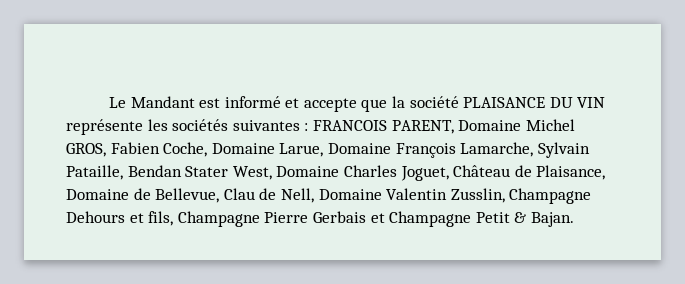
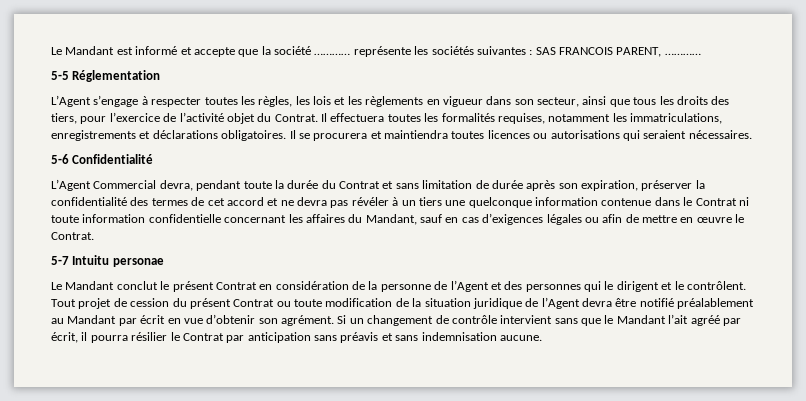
- Le Mandant est informé et accepte que la société PLAISANCE DU VIN représente les sociétés suivantes : FRANCOIS PARENT, Domaine Michel GROS, Fabien Coche, Domaine Larue, Domaine François Lamarche, Sylvain Pataille, Bendan Stater West, Domaine Charles Joguet, Château de Plaisance, Domaine de Bellevue, Clau de Nell, Domaine Valentin Zusslin, Champagne Dehours et fils, Champagne Pierre Gerbais et Champagne Petit & Bajan.
+ Le Mandant est informé et accepte que la société ………… représente les sociétés suivantes : SAS FRANCOIS PARENT, …………
+ 5-5 Réglementation
+ L’Agent s’engage à respecter toutes les règles, les lois et les règlements en vigueur dans son secteur, ainsi que tous les droits des tiers, pour l’exercice de l’activité objet du Contrat. Il effectuera toutes les formalités requises, notamment les immatriculations, enregistrements et déclarations obligatoires. Il se procurera et maintiendra toutes licences ou autorisations qui seraient nécessaires.
+ 5-6 Confidentialité
+ L’Agent Commercial devra, pendant toute la durée du Contrat et sans limitation de durée après son expiration, préserver la confidentialité des termes de cet accord et ne devra pas révéler à un tiers une quelconque information contenue dans le Contrat ni toute information confidentielle concernant les affaires du Mandant, sauf en cas d’exigences légales ou afin de mettre en œuvre le Contrat.
+ 5-7 Intuitu personae
+ Le Mandant conclut le présent Contrat en considération de la personne de l’Agent et des personnes qui le dirigent et le contrôlent. Tout projet de cession du présent Contrat ou toute modification de la situation juridique de l’Agent devra être notifié préalablement au Mandant par écrit en vue d’obtenir son agrément. Si un changement de contrôle intervient sans que le Mandant l’ait agréé par écrit, il pourra résilier le Contrat par anticipation sans préavis et sans indemnisation aucune.

